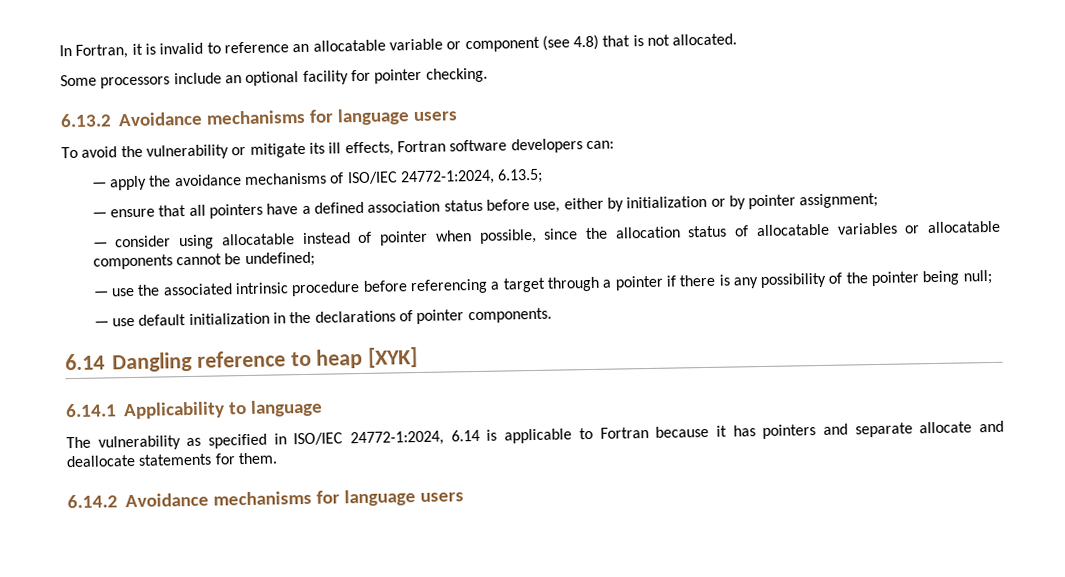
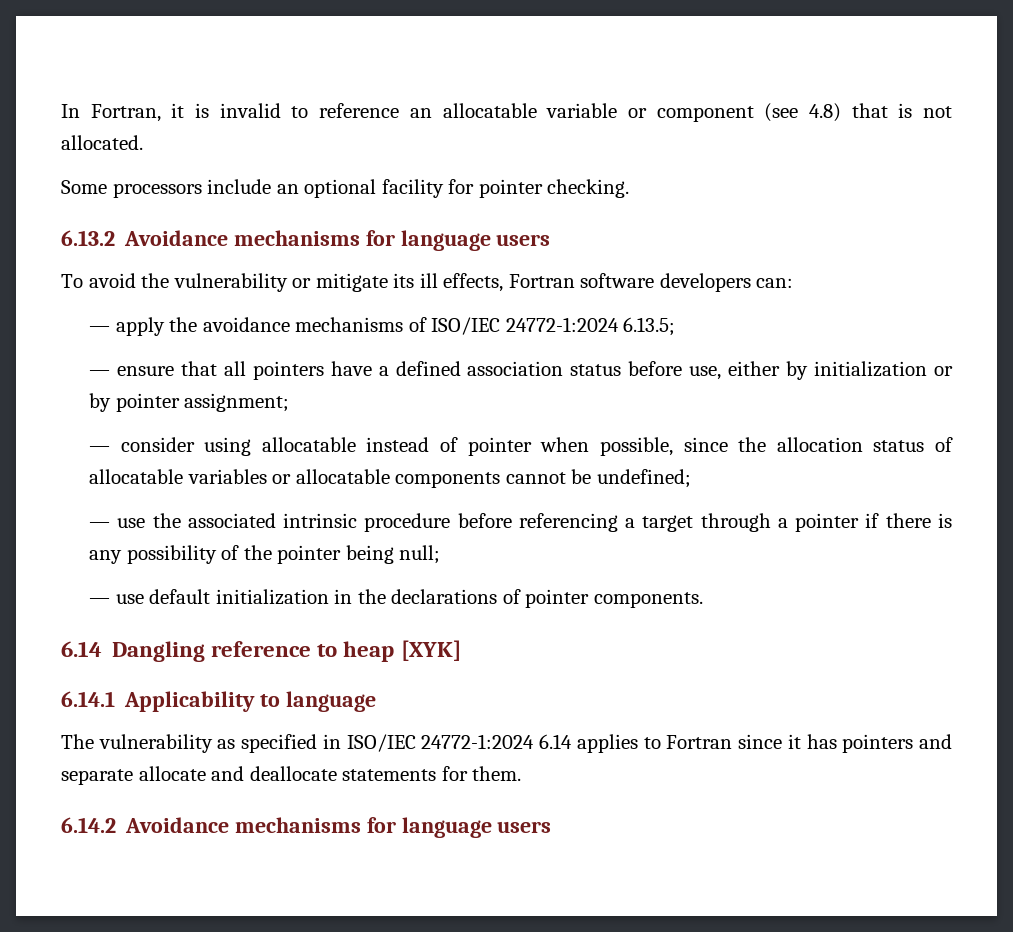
- — apply the avoidance mechanisms of ISO/IEC 24772-1:2024, 6.13.5;
+ — apply the avoidance mechanisms of ISO/IEC 24772-1:2024 6.13.5;
- The vulnerability as specified in ISO/IEC 24772-1:2024, 6.14 is applicable to Fortran because it has pointers and separate allocate and deallocate statements for them.
+ The vulnerability as specified in ISO/IEC 24772-1:2024 6.14 applies to Fortran since it has pointers and separate allocate and deallocate statements for them.

